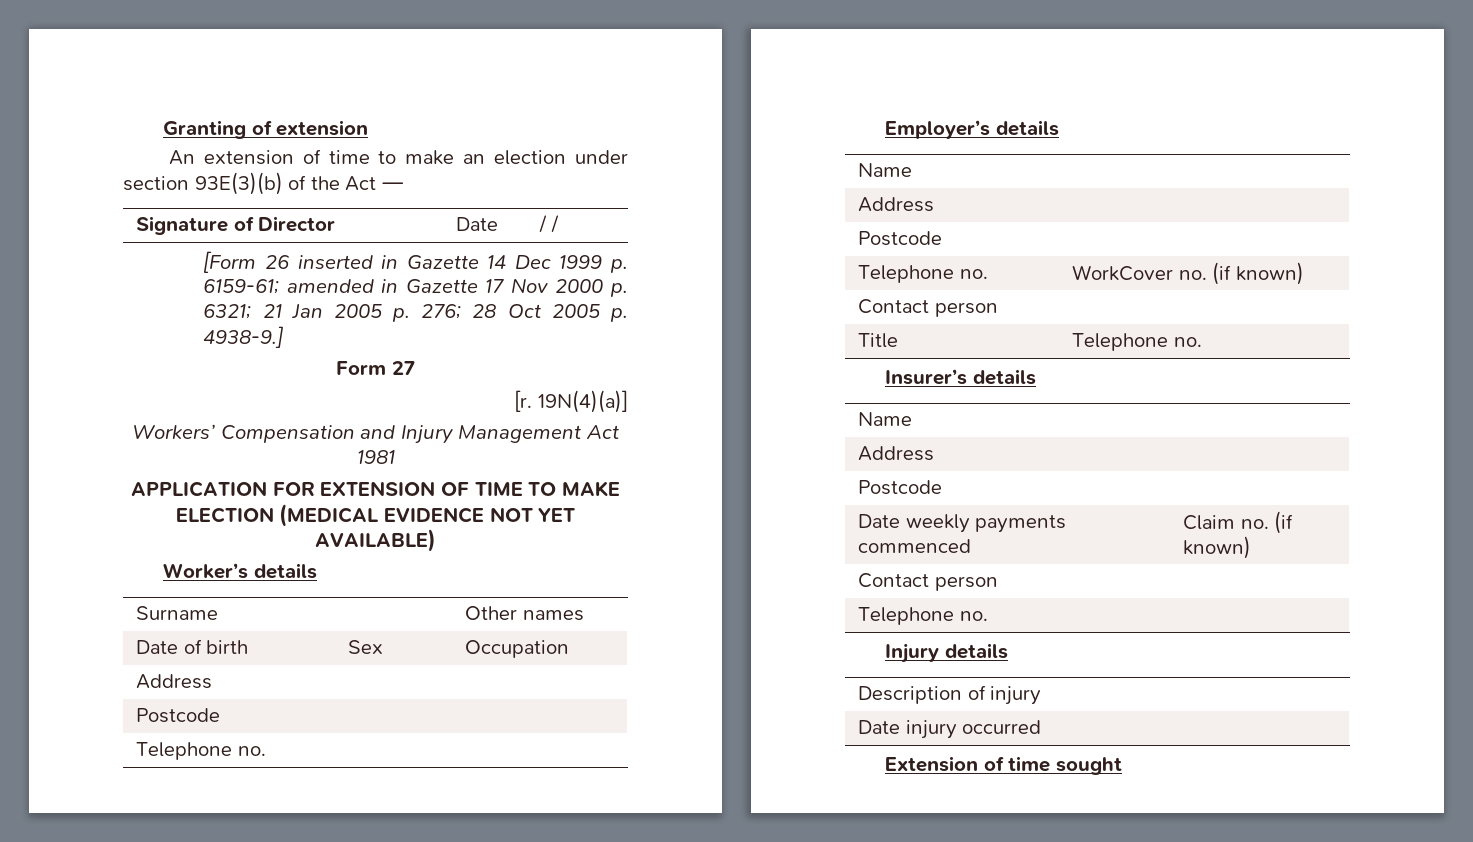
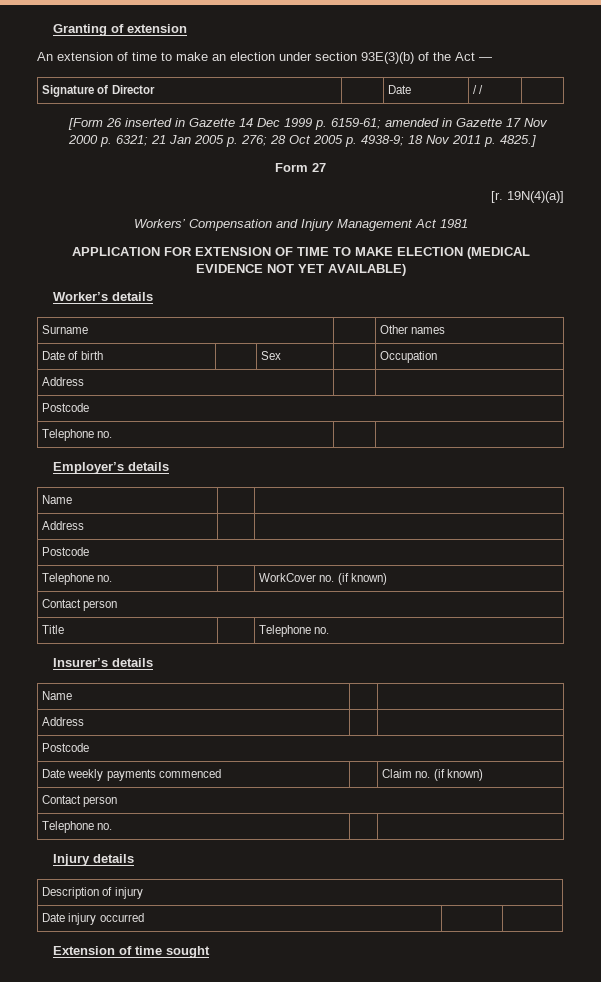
- [Form 26 inserted in Gazette 14 Dec 1999 p. 6159-61; amended in Gazette 17 Nov 2000 p. 6321; 21 Jan 2005 p. 276; 28 Oct 2005 p. 4938-9.]
+ [Form 26 inserted in Gazette 14 Dec 1999 p. 6159-61; amended in Gazette 17 Nov 2000 p. 6321; 21 Jan 2005 p. 276; 28 Oct 2005 p. 4938-9; 18 Nov 2011 p. 4825.]

